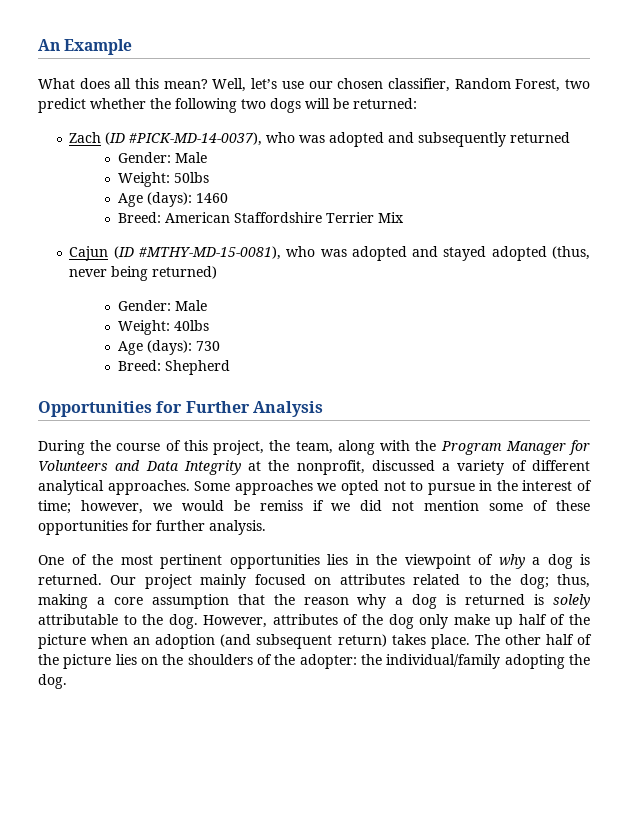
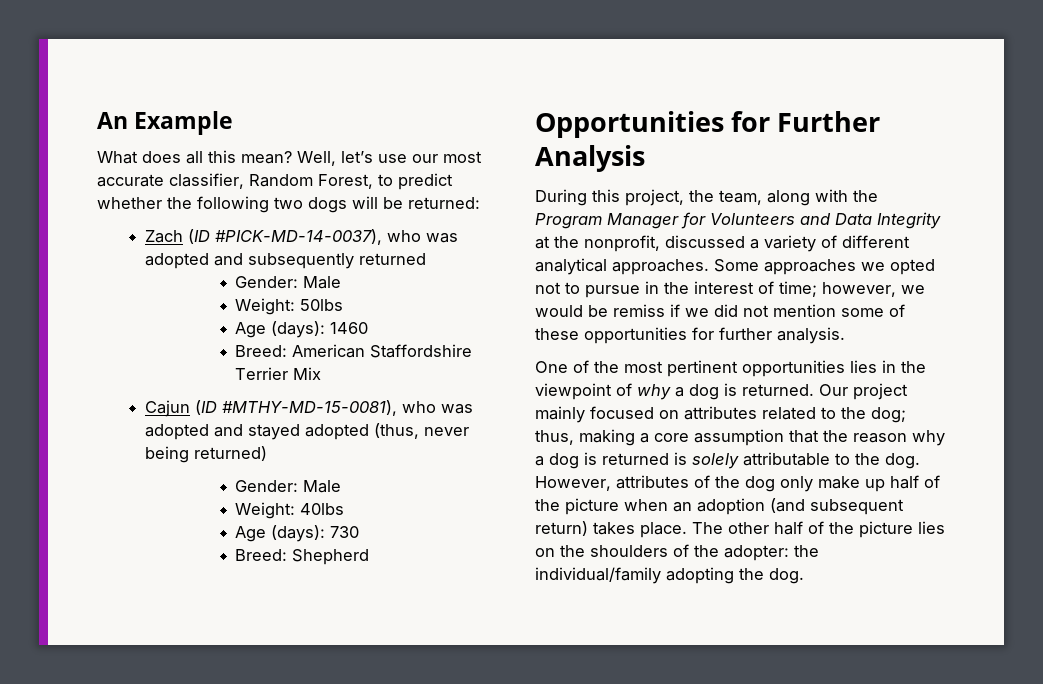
- Well, let’s use our chosen classifier, Random Forest, two predict whether the following two dogs will be returned:
+ Well, let’s use our most accurate classifier, Random Forest, to predict whether the following two dogs will be returned:
- During the course of this project, the team, along with the Program Manager for Volunteers and Data Integrity at the nonprofit, discussed a variety of different analytical approaches.
+ During this project, the team, along with the Program Manager for Volunteers and Data Integrity at the nonprofit, discussed a variety of different analytical approaches.

